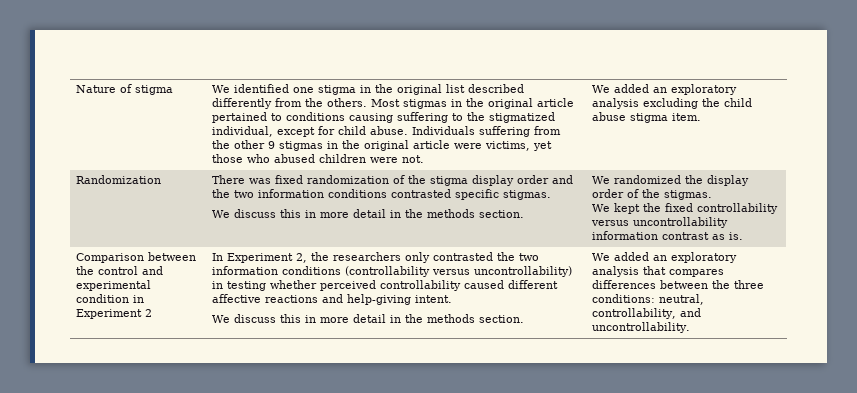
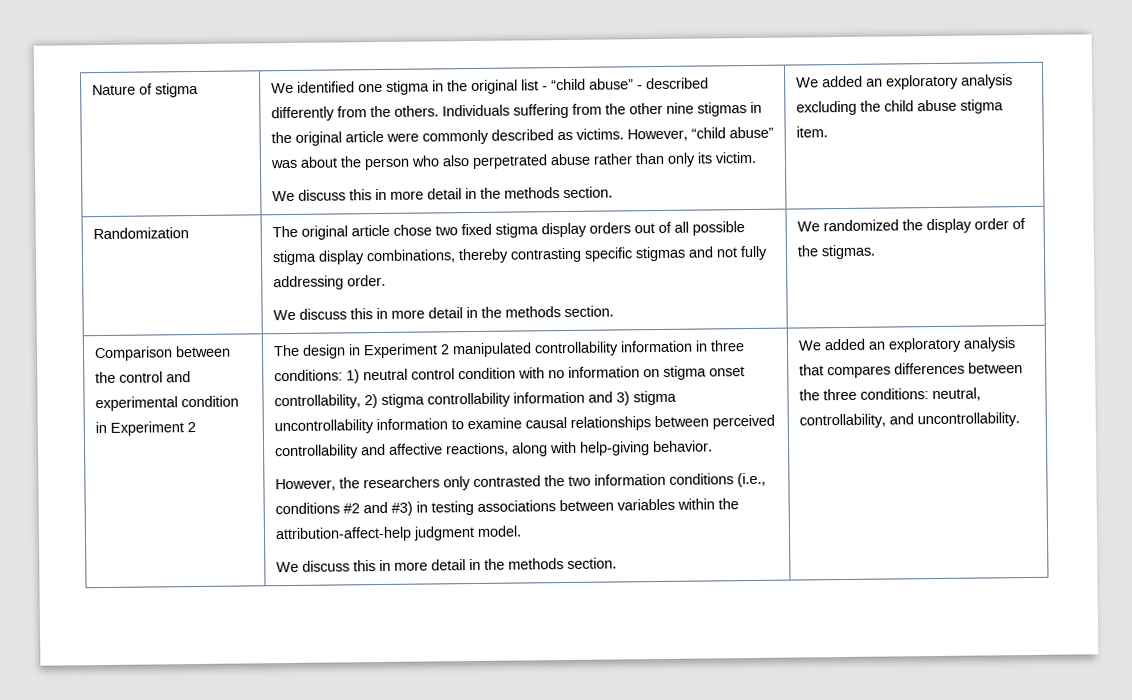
- We identified one stigma in the original list described differently from the others.
+ We identified one stigma in the original list - “child abuse” - described differently from the others.
- Most stigmas in the original article pertained to conditions causing suffering to the stigmatized individual, except for child abuse.
- Individuals suffering from the other 9 stigmas in the original article were victims, yet those who abused children were not.
+ Individuals suffering from the other nine stigmas in the original article were commonly described as victims. However, “child abuse” was about the person who also perpetrated abuse rather than only its victim.
+ We discuss this in more detail in the methods section.
- There was fixed randomization of the stigma display order and the two information conditions contrasted specific stigmas.
+ The original article chose two fixed stigma display orders out of all possible stigma display combinations, thereby contrasting specific stigmas and not fully addressing order.
- We kept the fixed controllability versus uncontrollability information contrast as is.
- In Experiment 2, the researchers only contrasted the two information conditions (controllability versus uncontrollability) in testing whether perceived controllability caused different affective reactions and help-giving intent.
+ The design in Experiment 2 manipulated controllability information in three conditions: 1) neutral control condition with no information on stigma onset controllability, 2) stigma controllability information and 3) stigma uncontrollability information to examine causal relationships between perceived controllability and affective reactions, along with help-giving behavior.
+ However, the researchers only contrasted the two information conditions (i.e., conditions #2 and #3) in testing associations between variables within the attribution-affect-help judgment model.

